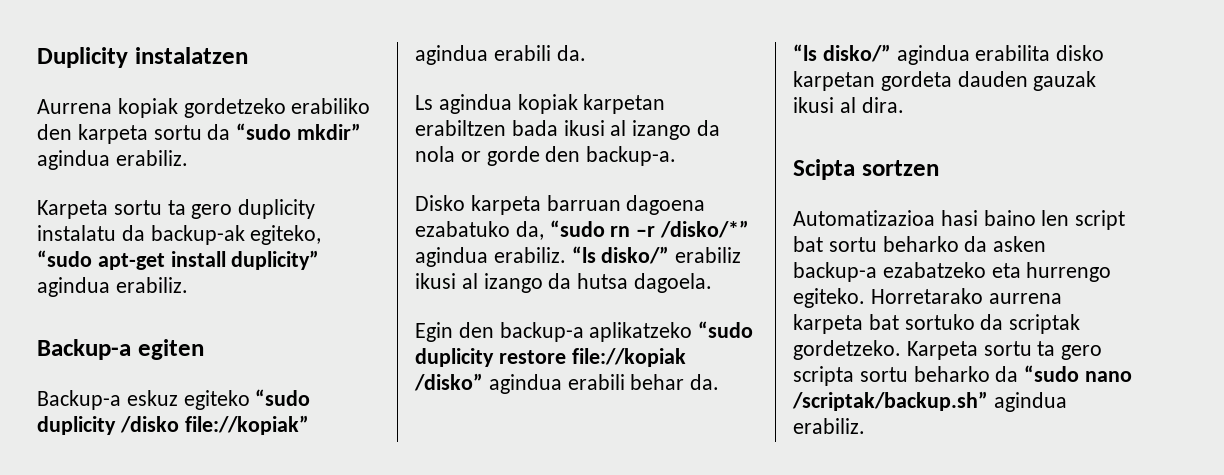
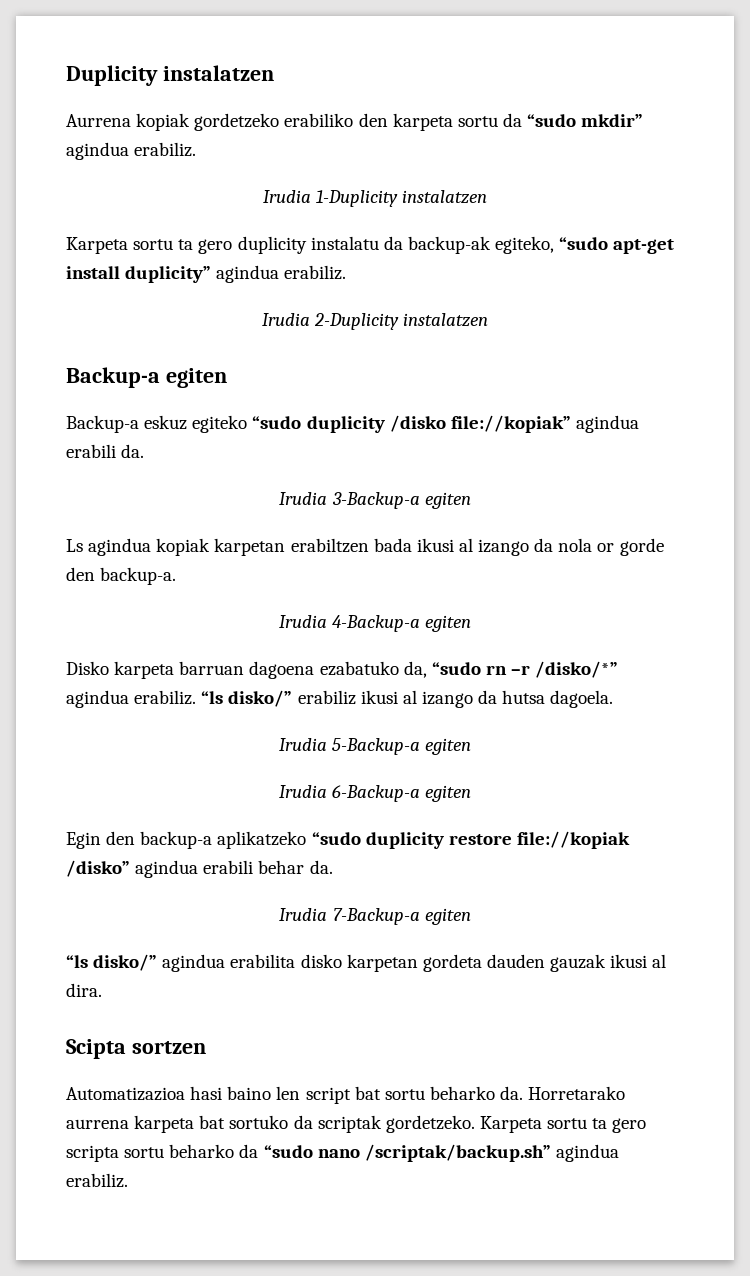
+ Irudia 1-Duplicity instalatzen
+ Irudia 2-Duplicity instalatzen
+ Irudia 3-Backup-a egiten
+ Irudia 4-Backup-a egiten
+ Irudia 5-Backup-a egiten
+ Irudia 6-Backup-a egiten
+ Irudia 7-Backup-a egiten
- Automatizazioa hasi baino len script bat sortu beharko da asken backup-a ezabatzeko eta hurrengo egiteko.
+ Automatizazioa hasi baino len script bat sortu beharko da.

